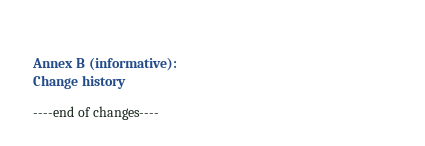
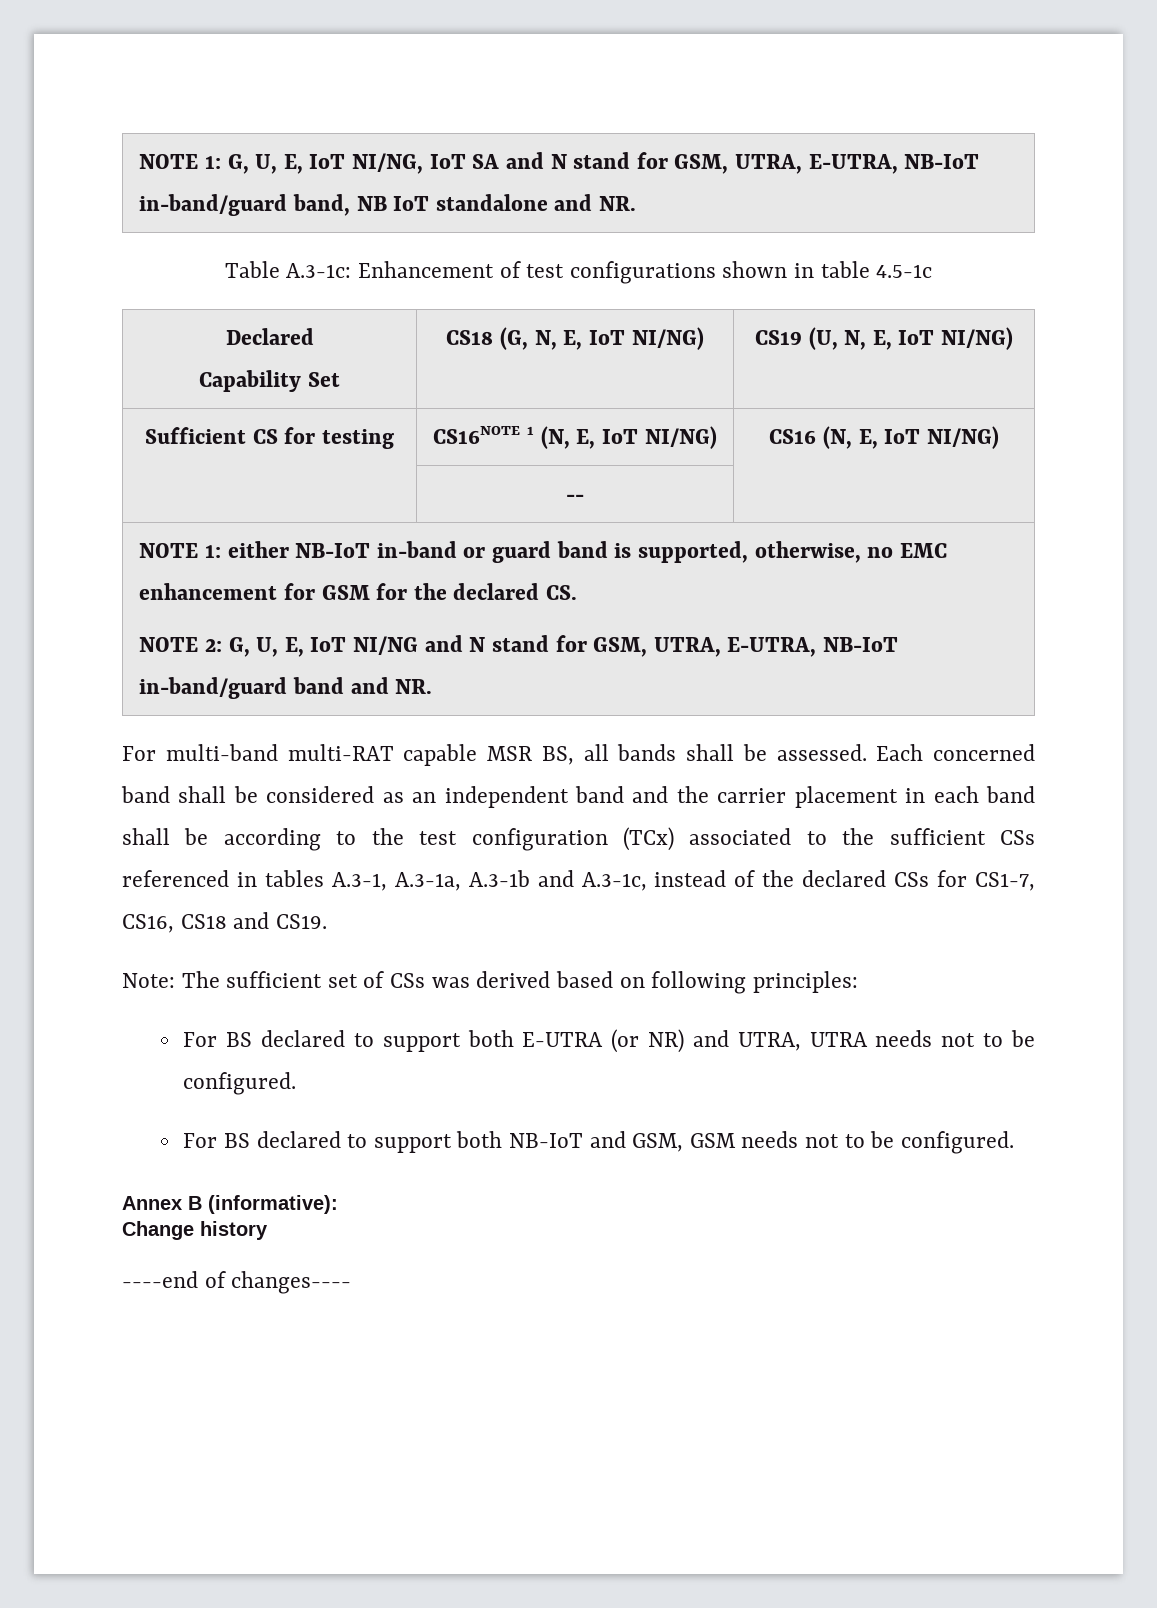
+ NOTE 1: G, U, E, IoT NI/NG, IoT SA and N stand for GSM, UTRA, E-UTRA, NB-IoT in-band/guard band, NB IoT standalone and NR.
+ Table A.3-1c: Enhancement of test configurations shown in table 4.5-1c
+ Declared
+ Capability Set | CS18 (G, N, E, IoT NI/NG) | CS19 (U, N, E, IoT NI/NG)
+ Sufficient CS for testing | CS16NOTE 1 (N, E, IoT NI/NG) | CS16 (N, E, IoT NI/NG)
+ | -- |
+ NOTE 1: either NB-IoT in-band or guard band is supported, otherwise, no EMC enhancement for GSM for the declared CS.
+ NOTE 2: G, U, E, IoT NI/NG and N stand for GSM, UTRA, E-UTRA, NB-IoT in-band/guard band and NR.
+ For multi-band multi-RAT capable MSR BS, all bands shall be assessed. Each concerned band shall be considered as an independent band and the carrier placement in each band shall be according to the test configuration (TCx) associated to the sufficient CSs referenced in tables A.3-1, A.3-1a, A.3-1b and A.3-1c, instead of the declared CSs for CS1-7, CS16, CS18 and CS19.
+ Note: The sufficient set of CSs was derived based on following principles:
+ For BS declared to support both E-UTRA (or NR) and UTRA, UTRA needs not to be configured.
+ For BS declared to support both NB-IoT and GSM, GSM needs not to be configured.

